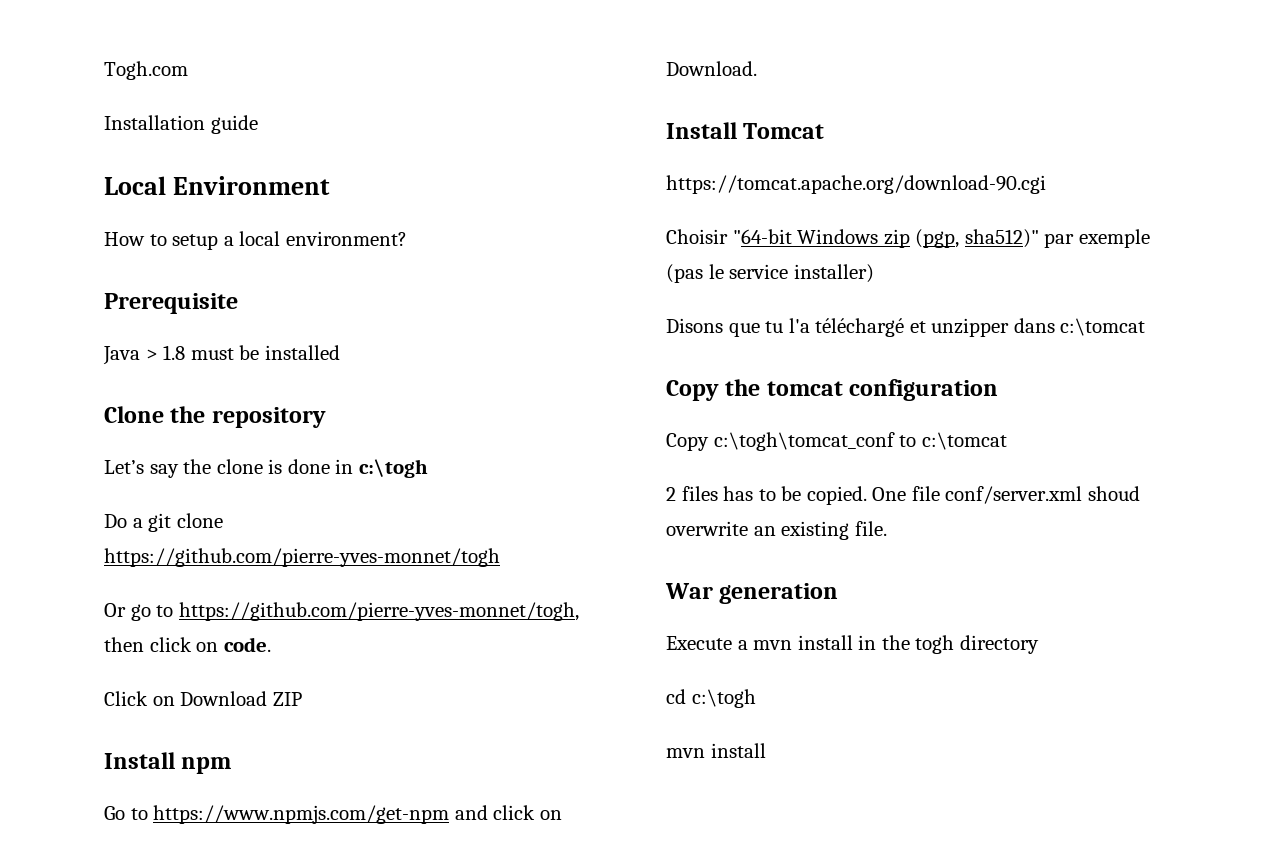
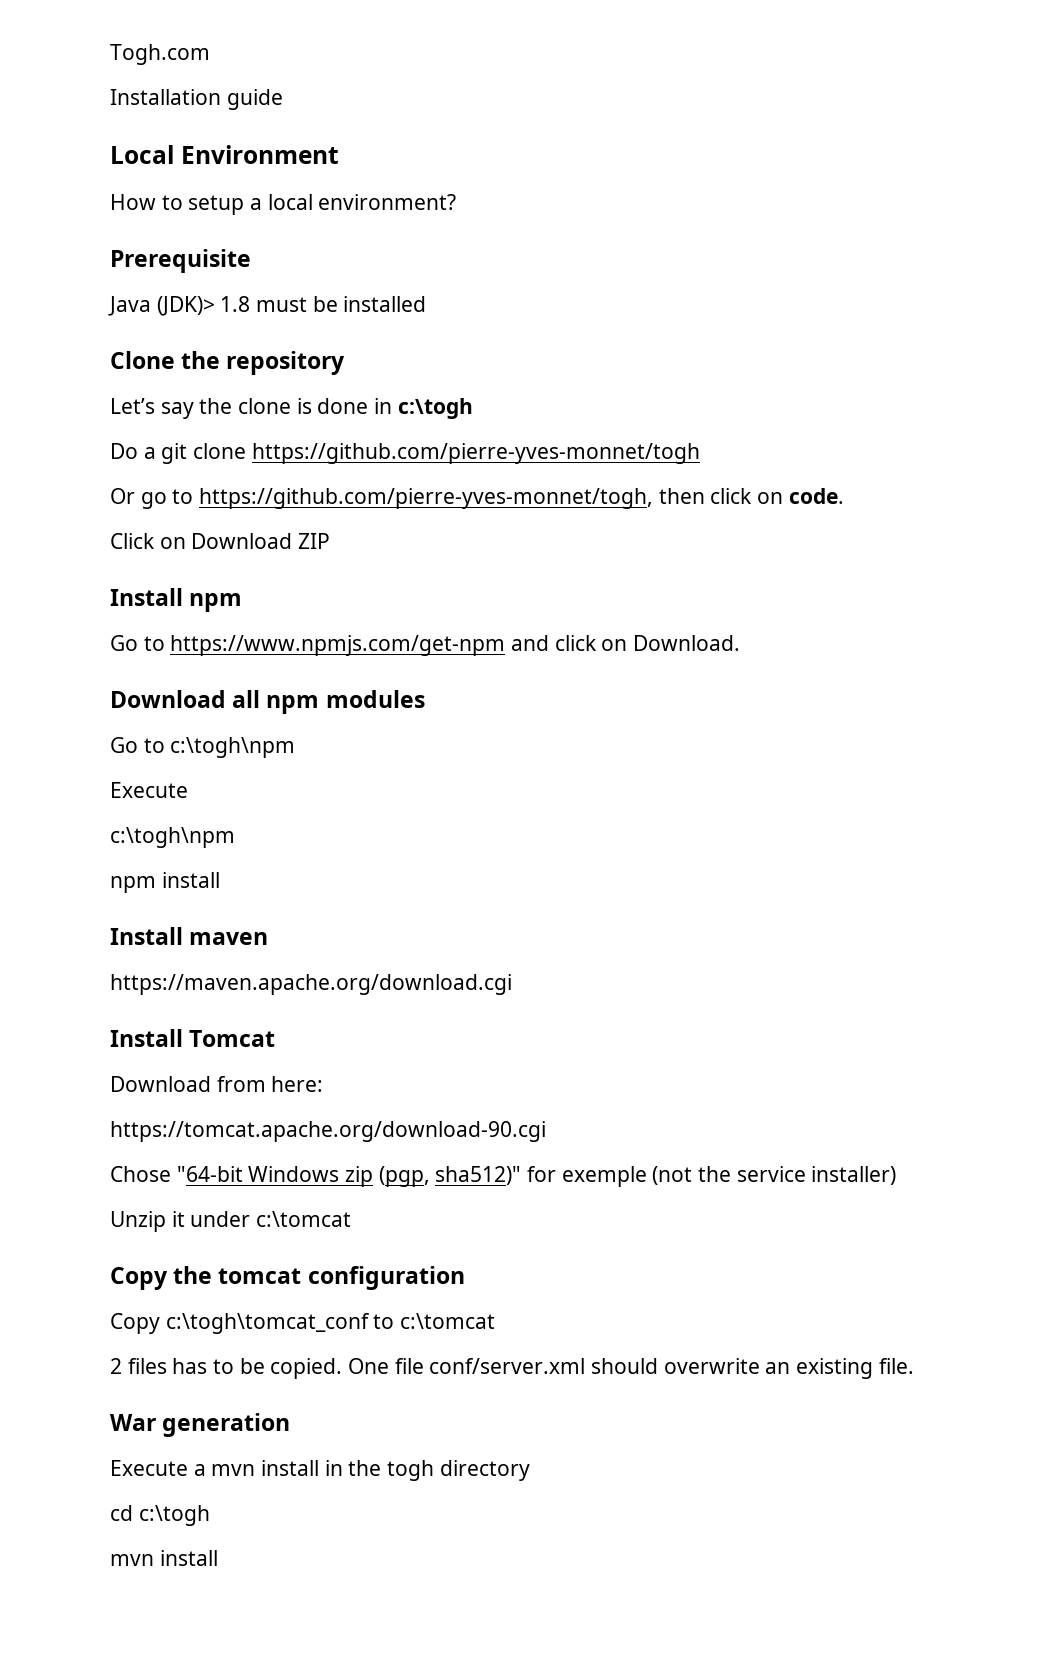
- Java > 1.8 must be installed
+ Java (JDK)> 1.8 must be installed
+ Download all npm modules
+ Go to c:\togh\npm
+ Execute
+ c:\togh\npm
+ npm install
+ Install maven
+ https://maven.apache.org/download.cgi
+ Download from here:
- Choisir "64-bit Windows zip (pgp, sha512)" par exemple (pas le service installer)
- Disons que tu l'a téléchargé et unzipper dans c:\tomcat
+ Chose "64-bit Windows zip (pgp, sha512)" for exemple (not the service installer)
+ Unzip it under c:\tomcat
- One file conf/server.xml shoud overwrite an existing file.
+ One file conf/server.xml should overwrite an existing file.

